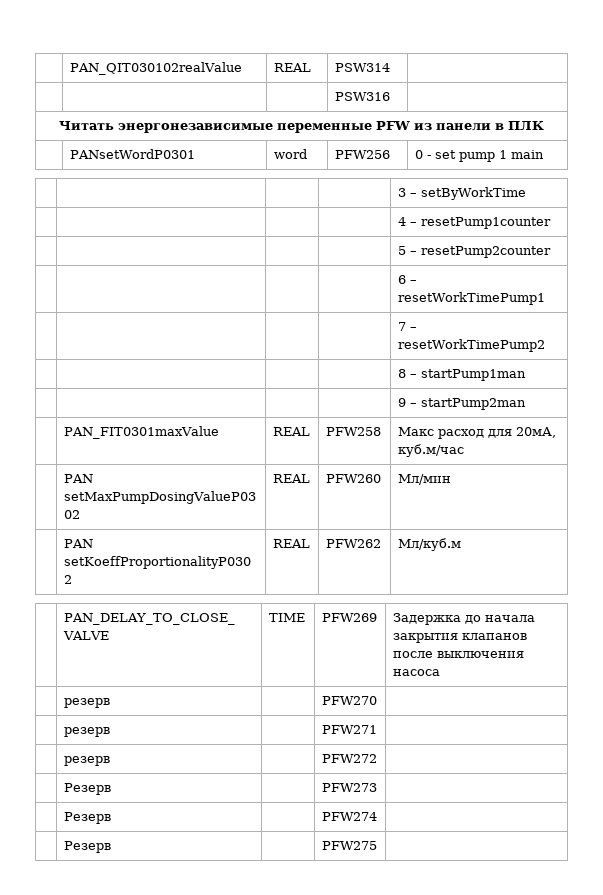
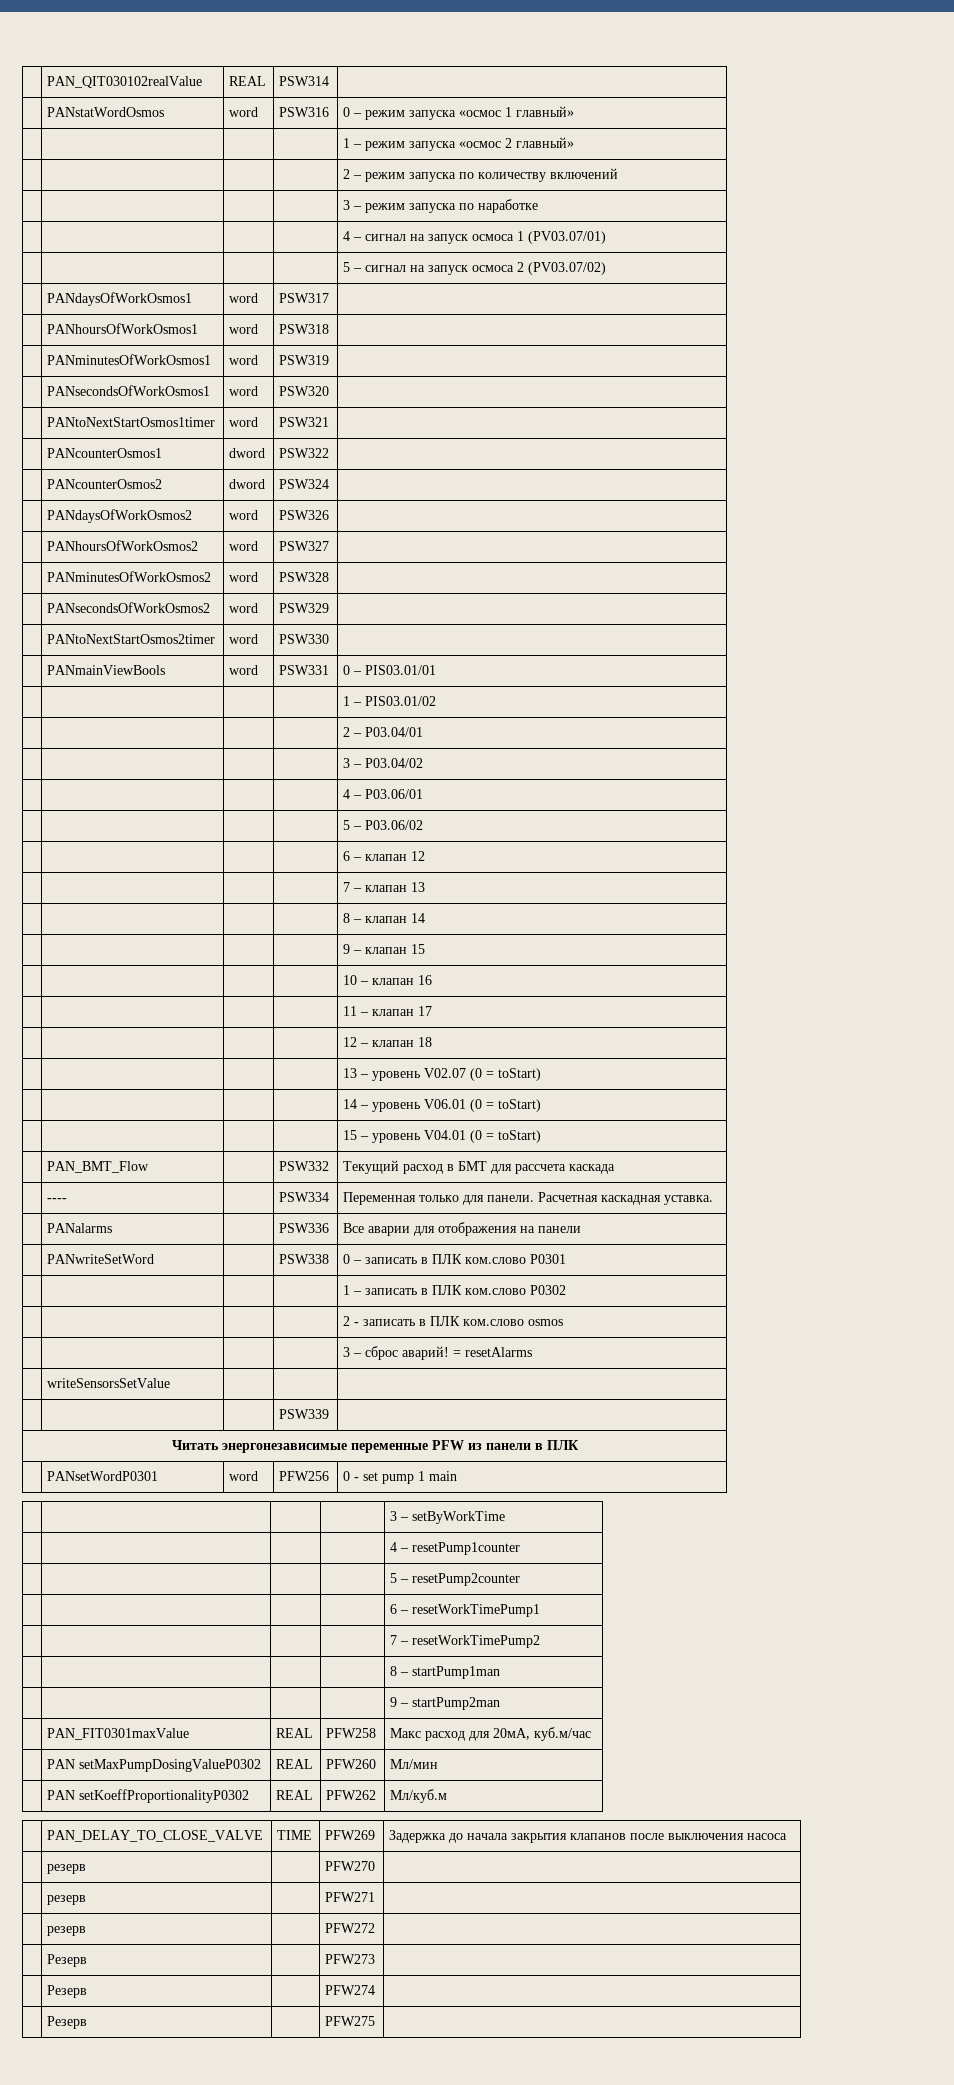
- | | | PSW316 |
+ | PANstatWordOsmos | word | PSW316 | 0 – режим запуска «осмос 1 главный»
+ | | | | 1 – режим запуска «осмос 2 главный»
+ | | | | 2 – режим запуска по количеству включений
+ | | | | 3 – режим запуска по наработке
+ | | | | 4 – сигнал на запуск осмоса 1 (PV03.07/01)
+ | | | | 5 – сигнал на запуск осмоса 2 (PV03.07/02)
+ | PANdaysOfWorkOsmos1 | word | PSW317 |
+ | PANhoursOfWorkOsmos1 | word | PSW318 |
+ | PANminutesOfWorkOsmos1 | word | PSW319 |
+ | PANsecondsOfWorkOsmos1 | word | PSW320 |
+ | PANtoNextStartOsmos1timer | word | PSW321 |
+ | PANcounterOsmos1 | dword | PSW322 |
+ | PANcounterOsmos2 | dword | PSW324 |
+ | PANdaysOfWorkOsmos2 | word | PSW326 |
+ | PANhoursOfWorkOsmos2 | word | PSW327 |
+ | PANminutesOfWorkOsmos2 | word | PSW328 |
+ | PANsecondsOfWorkOsmos2 | word | PSW329 |
+ | PANtoNextStartOsmos2timer | word | PSW330 |
+ | PANmainViewBools | word | PSW331 | 0 – PIS03.01/01
+ | | | | 1 – PIS03.01/02
+ | | | | 2 – P03.04/01
+ | | | | 3 – P03.04/02
+ | | | | 4 – P03.06/01
+ | | | | 5 – P03.06/02
+ | | | | 6 – клапан 12
+ | | | | 7 – клапан 13
+ | | | | 8 – клапан 14
+ | | | | 9 – клапан 15
+ | | | | 10 – клапан 16
+ | | | | 11 – клапан 17
+ | | | | 12 – клапан 18
+ | | | | 13 – уровень V02.07 (0 = toStart)
+ | | | | 14 – уровень V06.01 (0 = toStart)
+ | | | | 15 – уровень V04.01 (0 = toStart)
+ | PAN_BMT_Flow | | PSW332 | Текущий расход в БМТ для рассчета каскада
+ | ---- | | PSW334 | Переменная только для панели. Расчетная каскадная уставка.
+ | PANalarms | | PSW336 | Все аварии для отображения на панели
+ | PANwriteSetWord | | PSW338 | 0 – записать в ПЛК ком.слово P0301
+ | | | | 1 – записать в ПЛК ком.слово P0302
+ | | | | 2 - записать в ПЛК ком.слово osmos
+ | | | | 3 – сброс аварий! = resetAlarms
+ | writeSensorsSetValue | | |
+ | | | PSW339 |

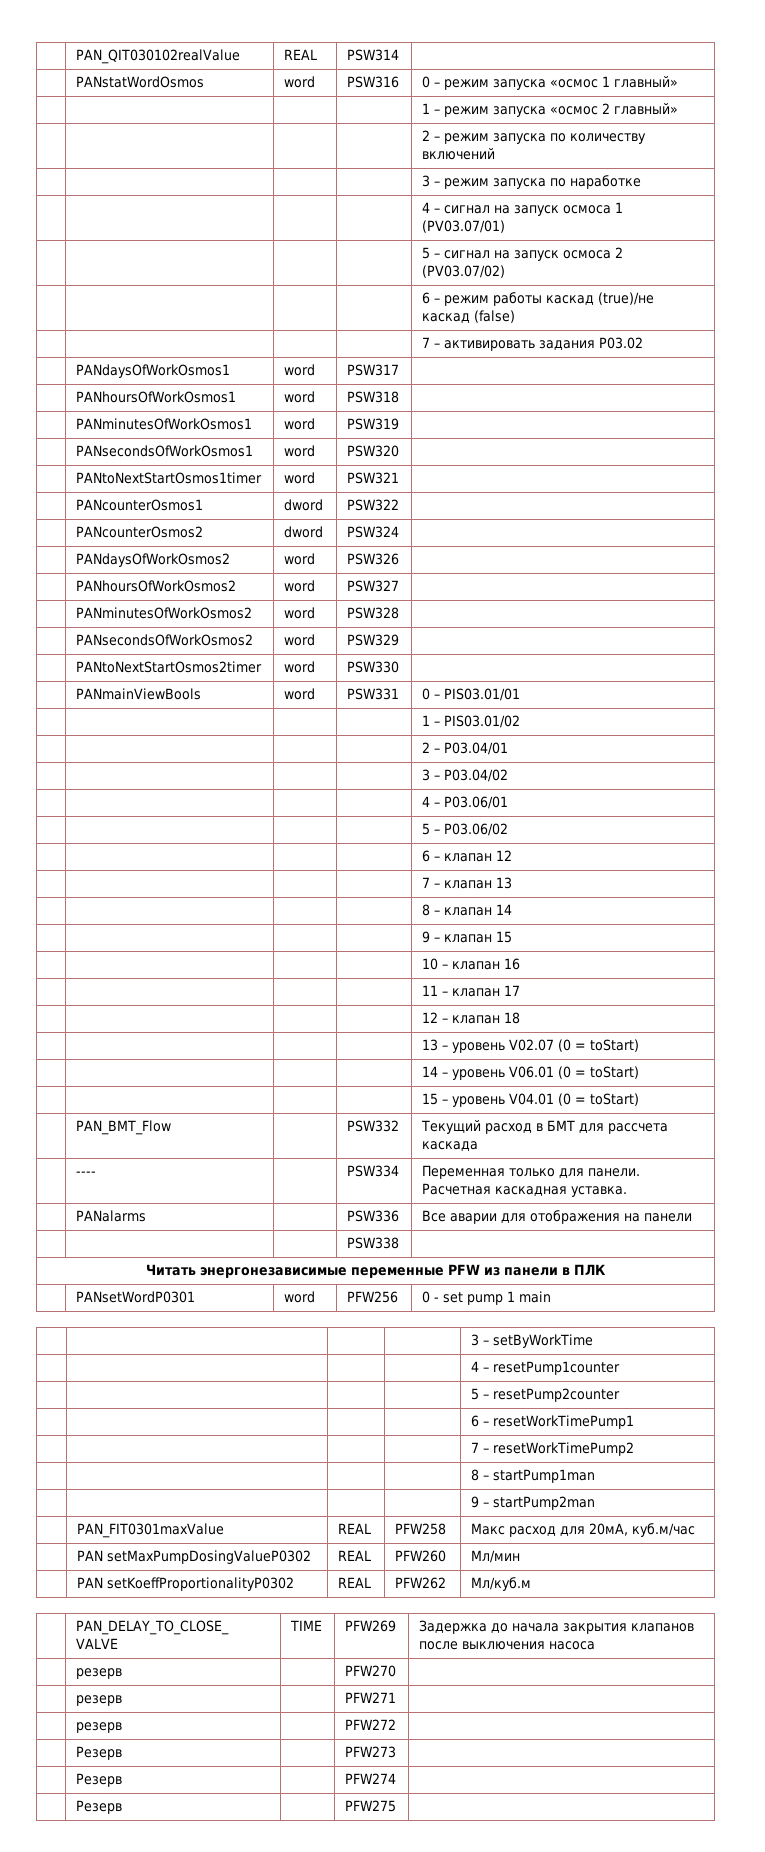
+ | | | | 6 – режим работы каскад (true)/не каскад (false)
+ | | | | 7 – активировать задания Р03.02
- | PANwriteSetWord | | PSW338 | 0 – записать в ПЛК ком.слово P0301
- | | | | 1 – записать в ПЛК ком.слово P0302
- | | | | 2 - записать в ПЛК ком.слово osmos
- | | | | 3 – сброс аварий! = resetAlarms
- | writeSensorsSetValue | | |
- | | | PSW339 |
+ | | | PSW338 |

